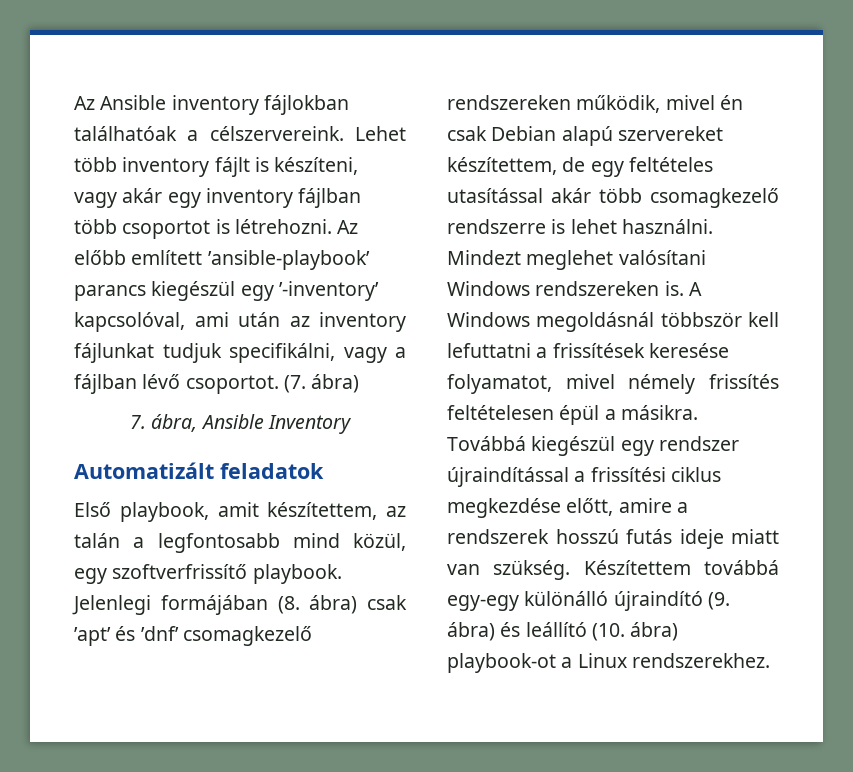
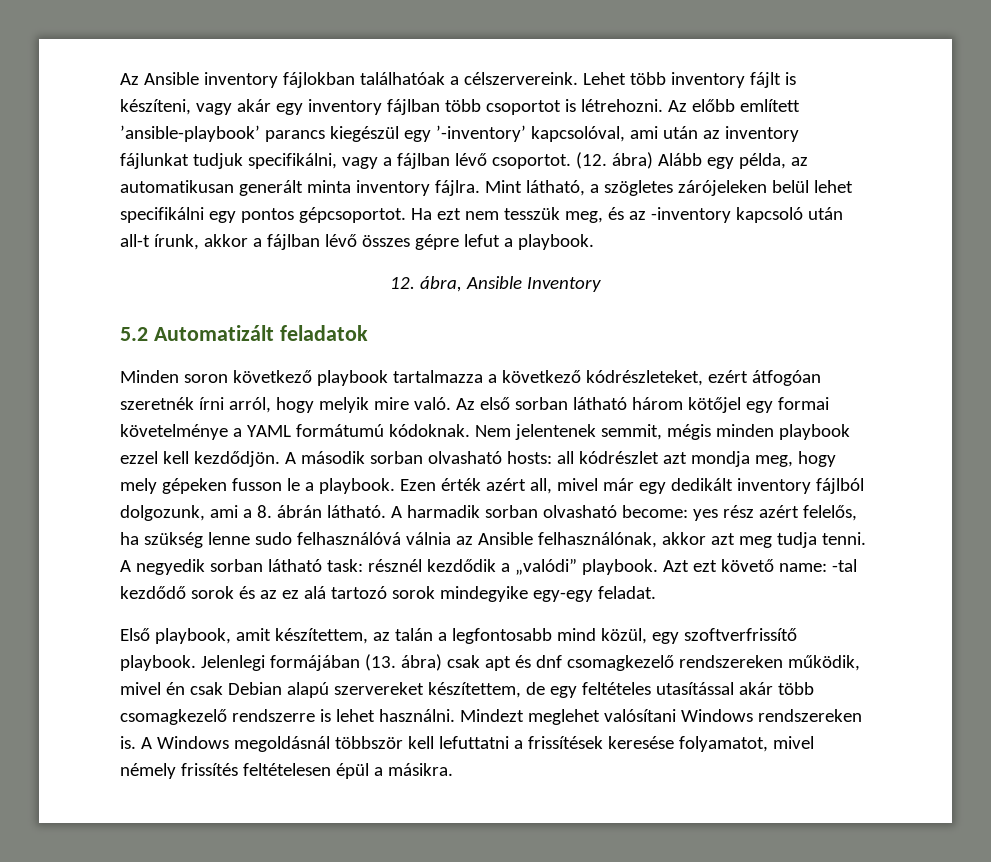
- (7. ábra)
- 7. ábra, Ansible Inventory
+ (12. ábra) Alább egy példa, az automatikusan generált minta inventory fájlra. Mint látható, a szögletes zárójeleken belül lehet specifikálni egy pontos gépcsoportot. Ha ezt nem tesszük meg, és az -inventory kapcsoló után all-t írunk, akkor a fájlban lévő összes gépre lefut a playbook.
+ 12. ábra, Ansible Inventory
- Automatizált feladatok
+ 5.2 Automatizált feladatok
+ Minden soron következő playbook tartalmazza a következő kódrészleteket, ezért átfogóan szeretnék írni arról, hogy melyik mire való. Az első sorban látható három kötőjel egy formai követelménye a YAML formátumú kódoknak. Nem jelentenek semmit, mégis minden playbook ezzel kell kezdődjön. A második sorban olvasható hosts: all kódrészlet azt mondja meg, hogy mely gépeken fusson le a playbook. Ezen érték azért all, mivel már egy dedikált inventory fájlból dolgozunk, ami a 8. ábrán látható. A harmadik sorban olvasható become: yes rész azért felelős, ha szükség lenne sudo felhasználóvá válnia az Ansible felhasználónak, akkor azt meg tudja tenni. A negyedik sorban látható task: résznél kezdődik a „valódi” playbook. Azt ezt követő name: -tal kezdődő sorok és az ez alá tartozó sorok mindegyike egy-egy feladat.
- Jelenlegi formájában (8. ábra) csak ’apt’ és ’dnf’ csomagkezelő rendszereken működik, mivel én csak Debian alapú szervereket készítettem, de egy feltételes utasítással akár több csomagkezelő rendszerre is lehet használni.
+ Jelenlegi formájában (13. ábra) csak apt és dnf csomagkezelő rendszereken működik, mivel én csak Debian alapú szervereket készítettem, de egy feltételes utasítással akár több csomagkezelő rendszerre is lehet használni.
- Továbbá kiegészül egy rendszer újraindítással a frissítési ciklus megkezdése előtt, amire a rendszerek hosszú futás ideje miatt van szükség. Készítettem továbbá egy-egy különálló újraindító (9. ábra) és leállító (10. ábra) playbook-ot a Linux rendszerekhez.

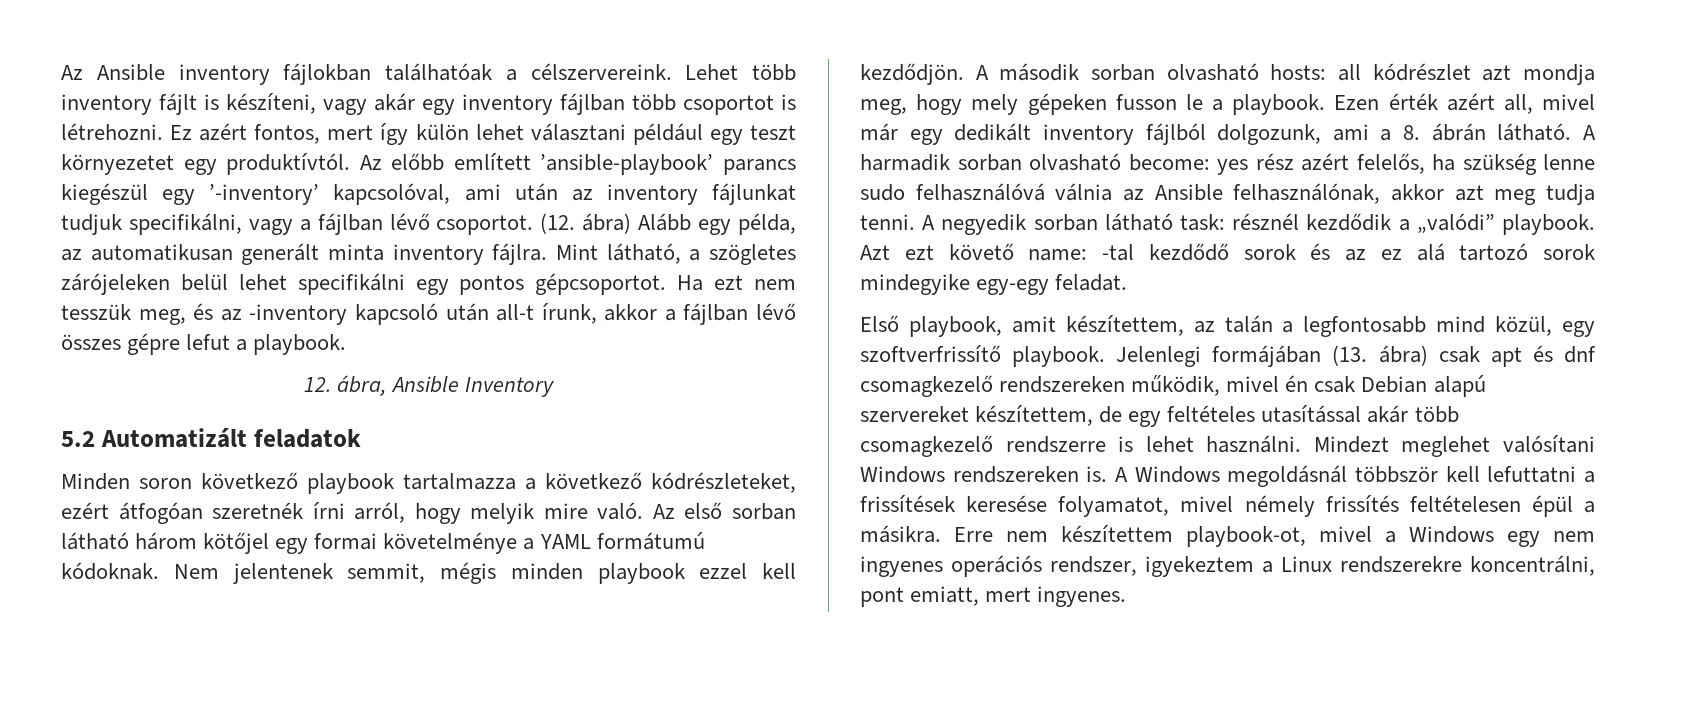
+ Ez azért fontos, mert így külön lehet választani például egy teszt környezetet egy produktívtól.
+ Erre nem készítettem playbook-ot, mivel a Windows egy nem ingyenes operációs rendszer, igyekeztem a Linux rendszerekre koncentrálni, pont emiatt, mert ingyenes.

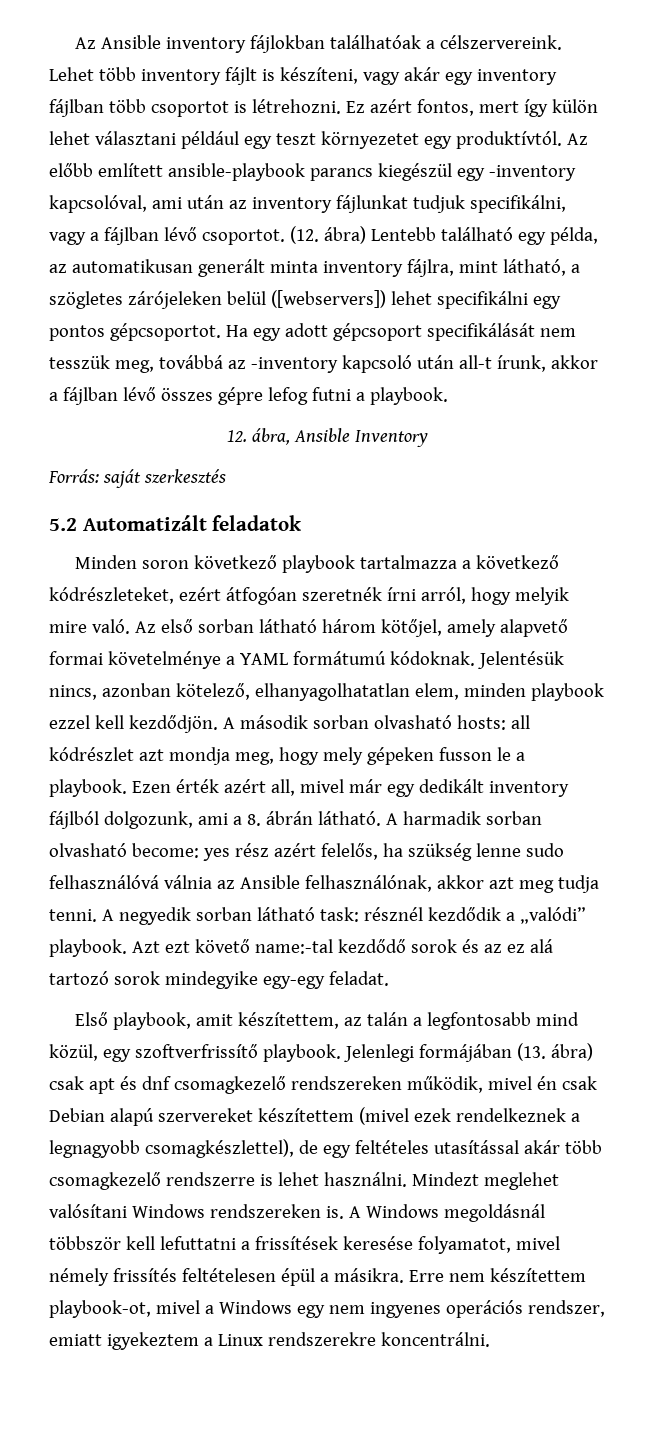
- Az előbb említett ’ansible-playbook’ parancs kiegészül egy ’-inventory’ kapcsolóval, ami után az inventory fájlunkat tudjuk specifikálni, vagy a fájlban lévő csoportot.
+ Az előbb említett ansible-playbook parancs kiegészül egy -inventory kapcsolóval, ami után az inventory fájlunkat tudjuk specifikálni, vagy a fájlban lévő csoportot.
- (12. ábra) Alább egy példa, az automatikusan generált minta inventory fájlra. Mint látható, a szögletes zárójeleken belül lehet specifikálni egy pontos gépcsoportot.
+ (12. ábra) Lentebb található egy példa, az automatikusan generált minta inventory fájlra, mint látható, a szögletes zárójeleken belül ([webservers]) lehet specifikálni egy pontos gépcsoportot.
- Ha ezt nem tesszük meg, és az -inventory kapcsoló után all-t írunk, akkor a fájlban lévő összes gépre lefut a playbook.
+ Ha egy adott gépcsoport specifikálását nem tesszük meg, továbbá az -inventory kapcsoló után all-t írunk, akkor a fájlban lévő összes gépre lefog futni a playbook.
+ Forrás: saját szerkesztés
- Az első sorban látható három kötőjel egy formai követelménye a YAML formátumú kódoknak.
+ Az első sorban látható három kötőjel, amely alapvető formai követelménye a YAML formátumú kódoknak.
- Nem jelentenek semmit, mégis minden playbook ezzel kell kezdődjön.
+ Jelentésük nincs, azonban kötelező, elhanyagolhatatlan elem, minden playbook ezzel kell kezdődjön.
- Azt ezt követő name: -tal kezdődő sorok és az ez alá tartozó sorok mindegyike egy-egy feladat.
+ Azt ezt követő name:-tal kezdődő sorok és az ez alá tartozó sorok mindegyike egy-egy feladat.
- Jelenlegi formájában (13. ábra) csak apt és dnf csomagkezelő rendszereken működik, mivel én csak Debian alapú szervereket készítettem, de egy feltételes utasítással akár több csomagkezelő rendszerre is lehet használni.
+ Jelenlegi formájában (13. ábra) csak apt és dnf csomagkezelő rendszereken működik, mivel én csak Debian alapú szervereket készítettem (mivel ezek rendelkeznek a legnagyobb csomagkészlettel), de egy feltételes utasítással akár több csomagkezelő rendszerre is lehet használni.
- Erre nem készítettem playbook-ot, mivel a Windows egy nem ingyenes operációs rendszer, igyekeztem a Linux rendszerekre koncentrálni, pont emiatt, mert ingyenes.
+ Erre nem készítettem playbook-ot, mivel a Windows egy nem ingyenes operációs rendszer, emiatt igyekeztem a Linux rendszerekre koncentrálni.

